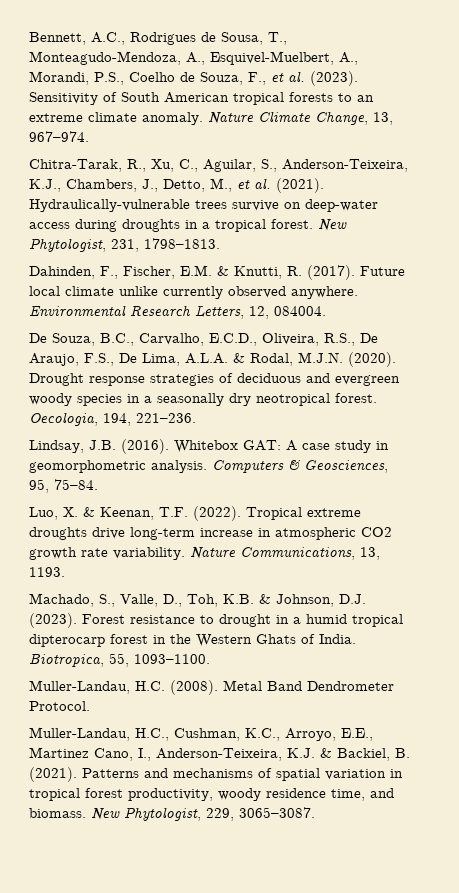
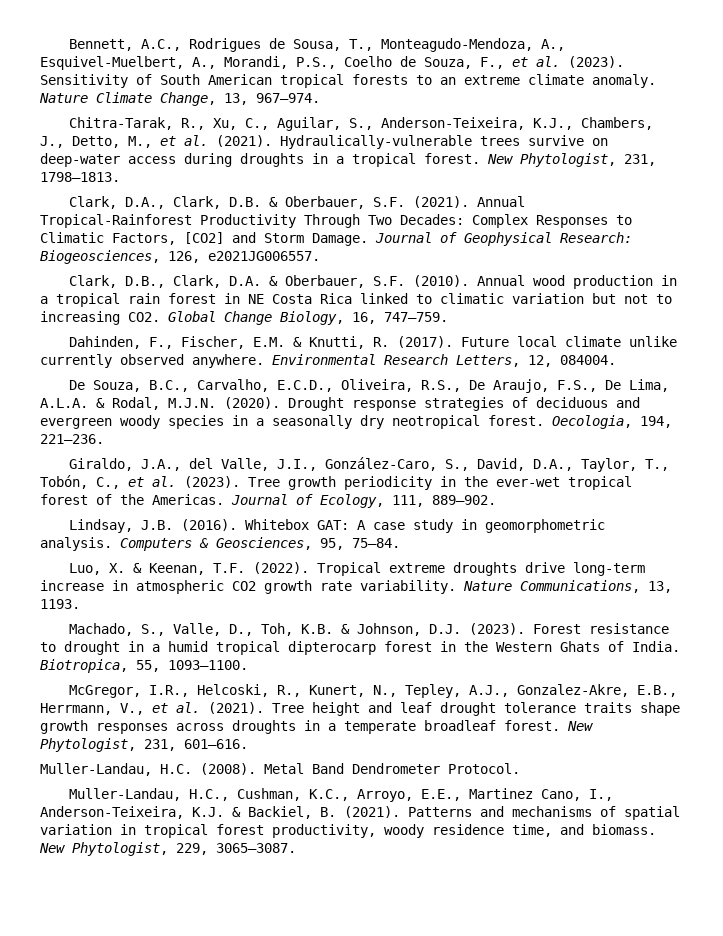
+ Clark, D.A., Clark, D.B. & Oberbauer, S.F. (2021). Annual Tropical-Rainforest Productivity Through Two Decades: Complex Responses to Climatic Factors, [CO2] and Storm Damage. Journal of Geophysical Research: Biogeosciences, 126, e2021JG006557.
+ Clark, D.B., Clark, D.A. & Oberbauer, S.F. (2010). Annual wood production in a tropical rain forest in NE Costa Rica linked to climatic variation but not to increasing CO2. Global Change Biology, 16, 747–759.
+ Giraldo, J.A., del Valle, J.I., González-Caro, S., David, D.A., Taylor, T., Tobón, C., et al. (2023). Tree growth periodicity in the ever-wet tropical forest of the Americas. Journal of Ecology, 111, 889–902.
+ McGregor, I.R., Helcoski, R., Kunert, N., Tepley, A.J., Gonzalez-Akre, E.B., Herrmann, V., et al. (2021). Tree height and leaf drought tolerance traits shape growth responses across droughts in a temperate broadleaf forest. New Phytologist, 231, 601–616.

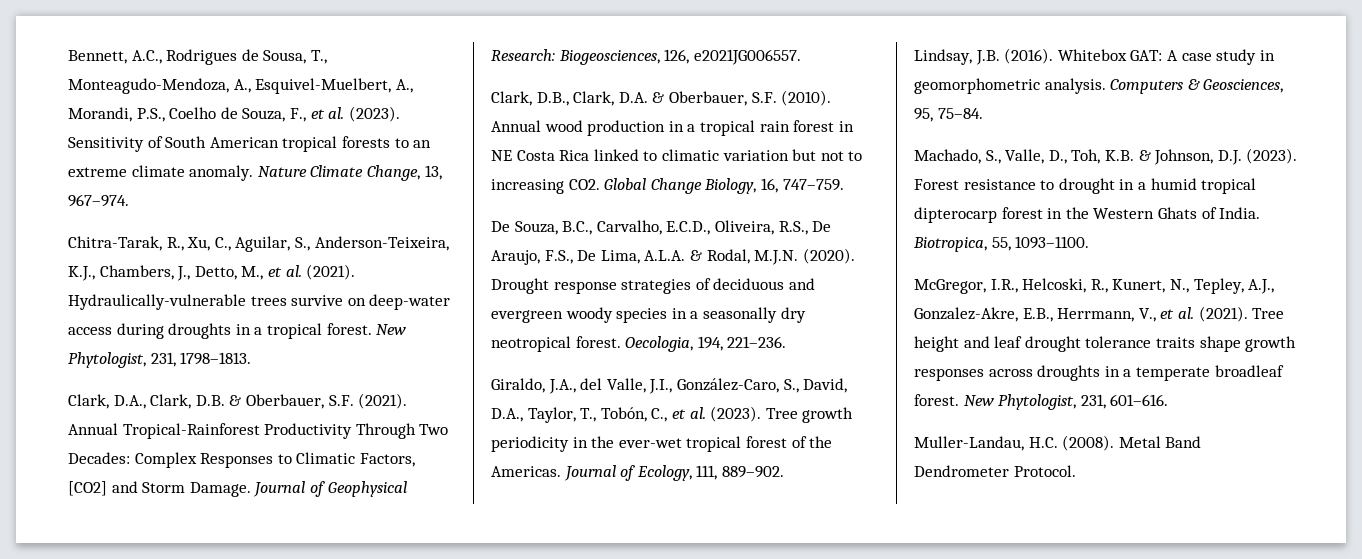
- Dahinden, F., Fischer, E.M. & Knutti, R. (2017). Future local climate unlike currently observed anywhere. Environmental Research Letters, 12, 084004.
- Luo, X. & Keenan, T.F. (2022). Tropical extreme droughts drive long-term increase in atmospheric CO2 growth rate variability. Nature Communications, 13, 1193.
- Muller-Landau, H.C., Cushman, K.C., Arroyo, E.E., Martinez Cano, I., Anderson-Teixeira, K.J. & Backiel, B. (2021). Patterns and mechanisms of spatial variation in tropical forest productivity, woody residence time, and biomass. New Phytologist, 229, 3065–3087.

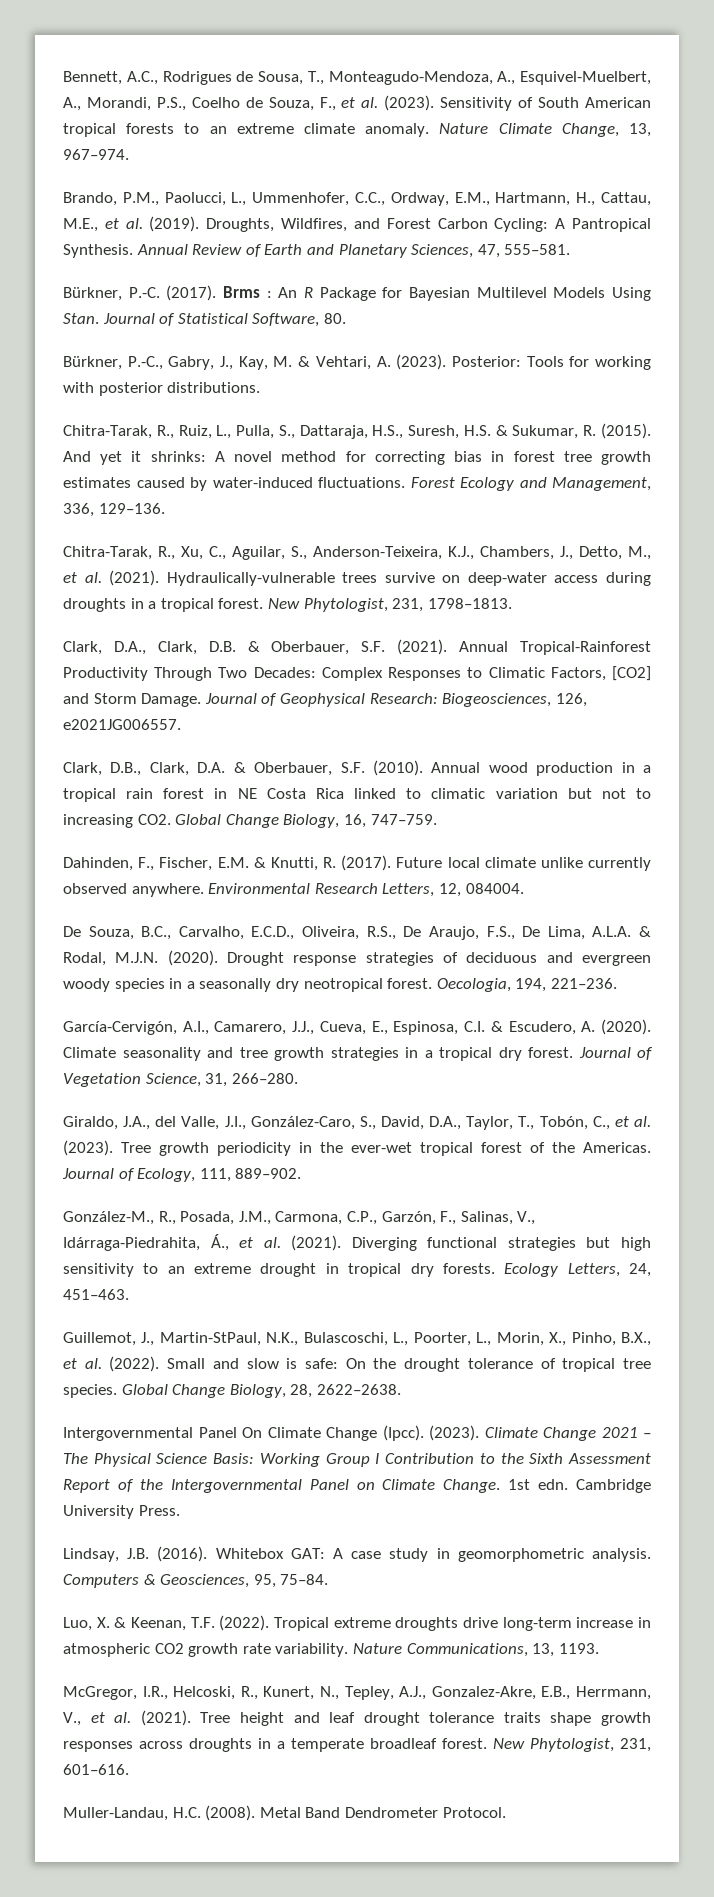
+ Brando, P.M., Paolucci, L., Ummenhofer, C.C., Ordway, E.M., Hartmann, H., Cattau, M.E., et al. (2019). Droughts, Wildfires, and Forest Carbon Cycling: A Pantropical Synthesis. Annual Review of Earth and Planetary Sciences, 47, 555–581.
+ Bürkner, P.-C. (2017). Brms : An R Package for Bayesian Multilevel Models Using Stan. Journal of Statistical Software, 80.
+ Bürkner, P.-C., Gabry, J., Kay, M. & Vehtari, A. (2023). Posterior: Tools for working with posterior distributions.
+ Chitra-Tarak, R., Ruiz, L., Pulla, S., Dattaraja, H.S., Suresh, H.S. & Sukumar, R. (2015). And yet it shrinks: A novel method for correcting bias in forest tree growth estimates caused by water-induced fluctuations. Forest Ecology and Management, 336, 129–136.
+ Dahinden, F., Fischer, E.M. & Knutti, R. (2017). Future local climate unlike currently observed anywhere. Environmental Research Letters, 12, 084004.
+ García-Cervigón, A.I., Camarero, J.J., Cueva, E., Espinosa, C.I. & Escudero, A. (2020). Climate seasonality and tree growth strategies in a tropical dry forest. Journal of Vegetation Science, 31, 266–280.
+ González-M., R., Posada, J.M., Carmona, C.P., Garzón, F., Salinas, V., Idárraga-Piedrahita, Á., et al. (2021). Diverging functional strategies but high sensitivity to an extreme drought in tropical dry forests. Ecology Letters, 24, 451–463.
+ Guillemot, J., Martin-StPaul, N.K., Bulascoschi, L., Poorter, L., Morin, X., Pinho, B.X., et al. (2022). Small and slow is safe: On the drought tolerance of tropical tree species. Global Change Biology, 28, 2622–2638.
+ Intergovernmental Panel On Climate Change (Ipcc). (2023). Climate Change 2021 – The Physical Science Basis: Working Group I Contribution to the Sixth Assessment Report of the Intergovernmental Panel on Climate Change. 1st edn. Cambridge University Press.
- Machado, S., Valle, D., Toh, K.B. & Johnson, D.J. (2023). Forest resistance to drought in a humid tropical dipterocarp forest in the Western Ghats of India. Biotropica, 55, 1093–1100.
+ Luo, X. & Keenan, T.F. (2022). Tropical extreme droughts drive long-term increase in atmospheric CO2 growth rate variability. Nature Communications, 13, 1193.

